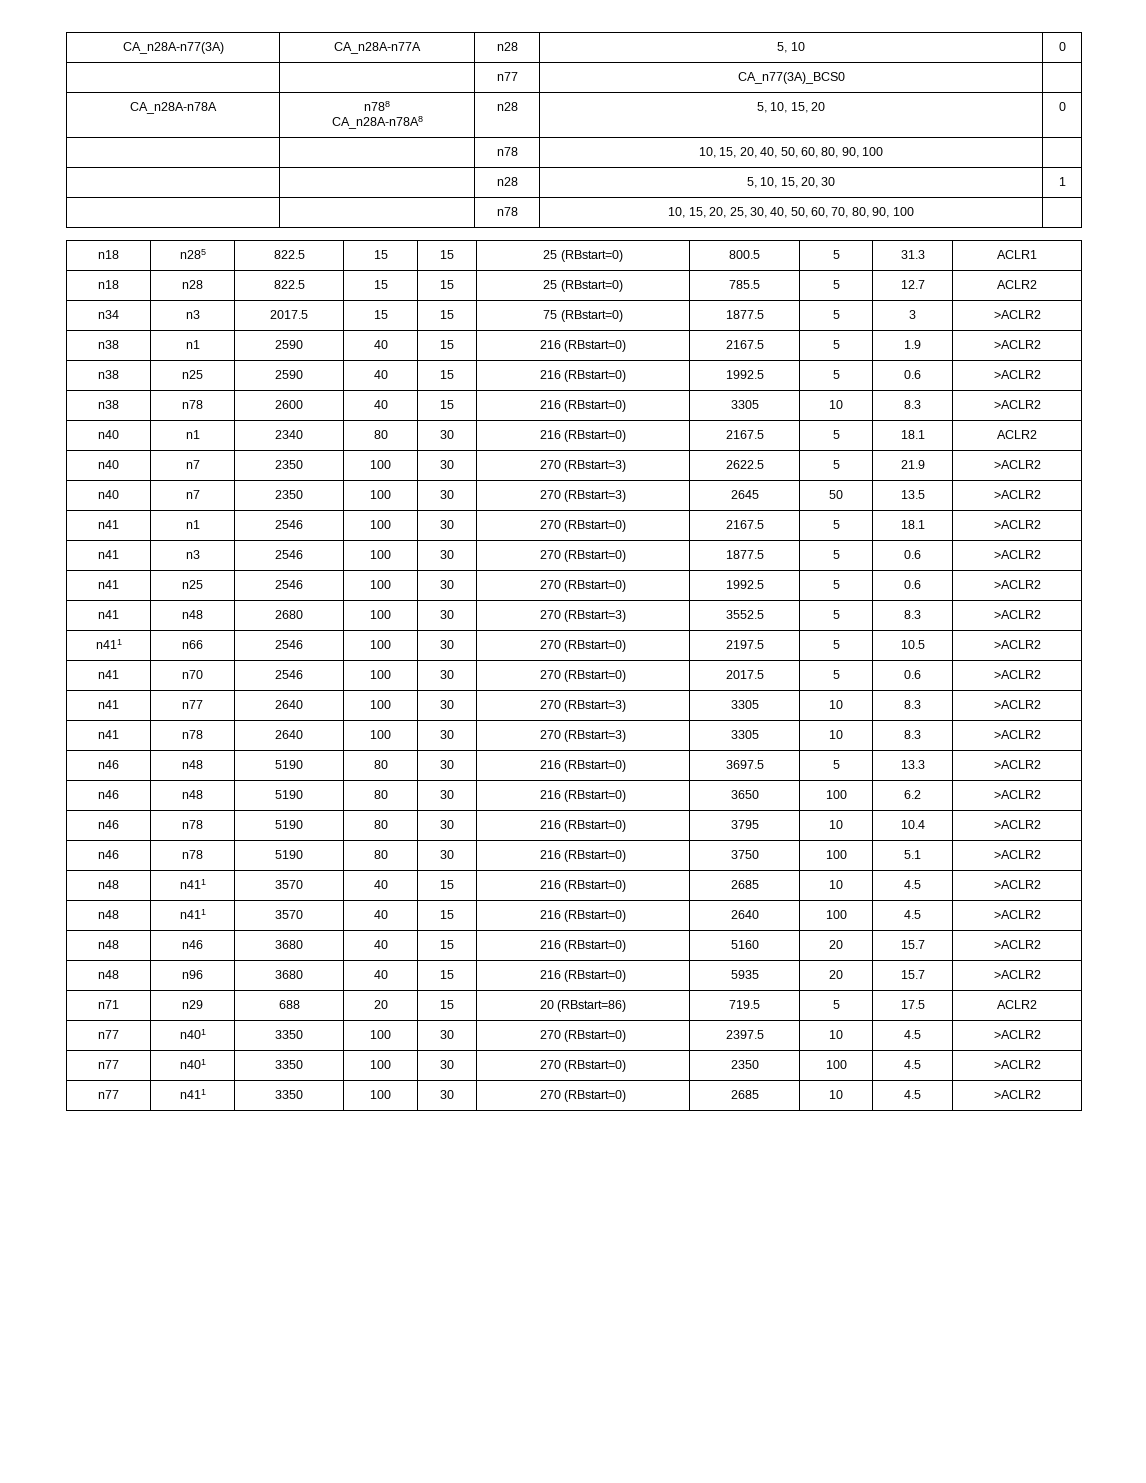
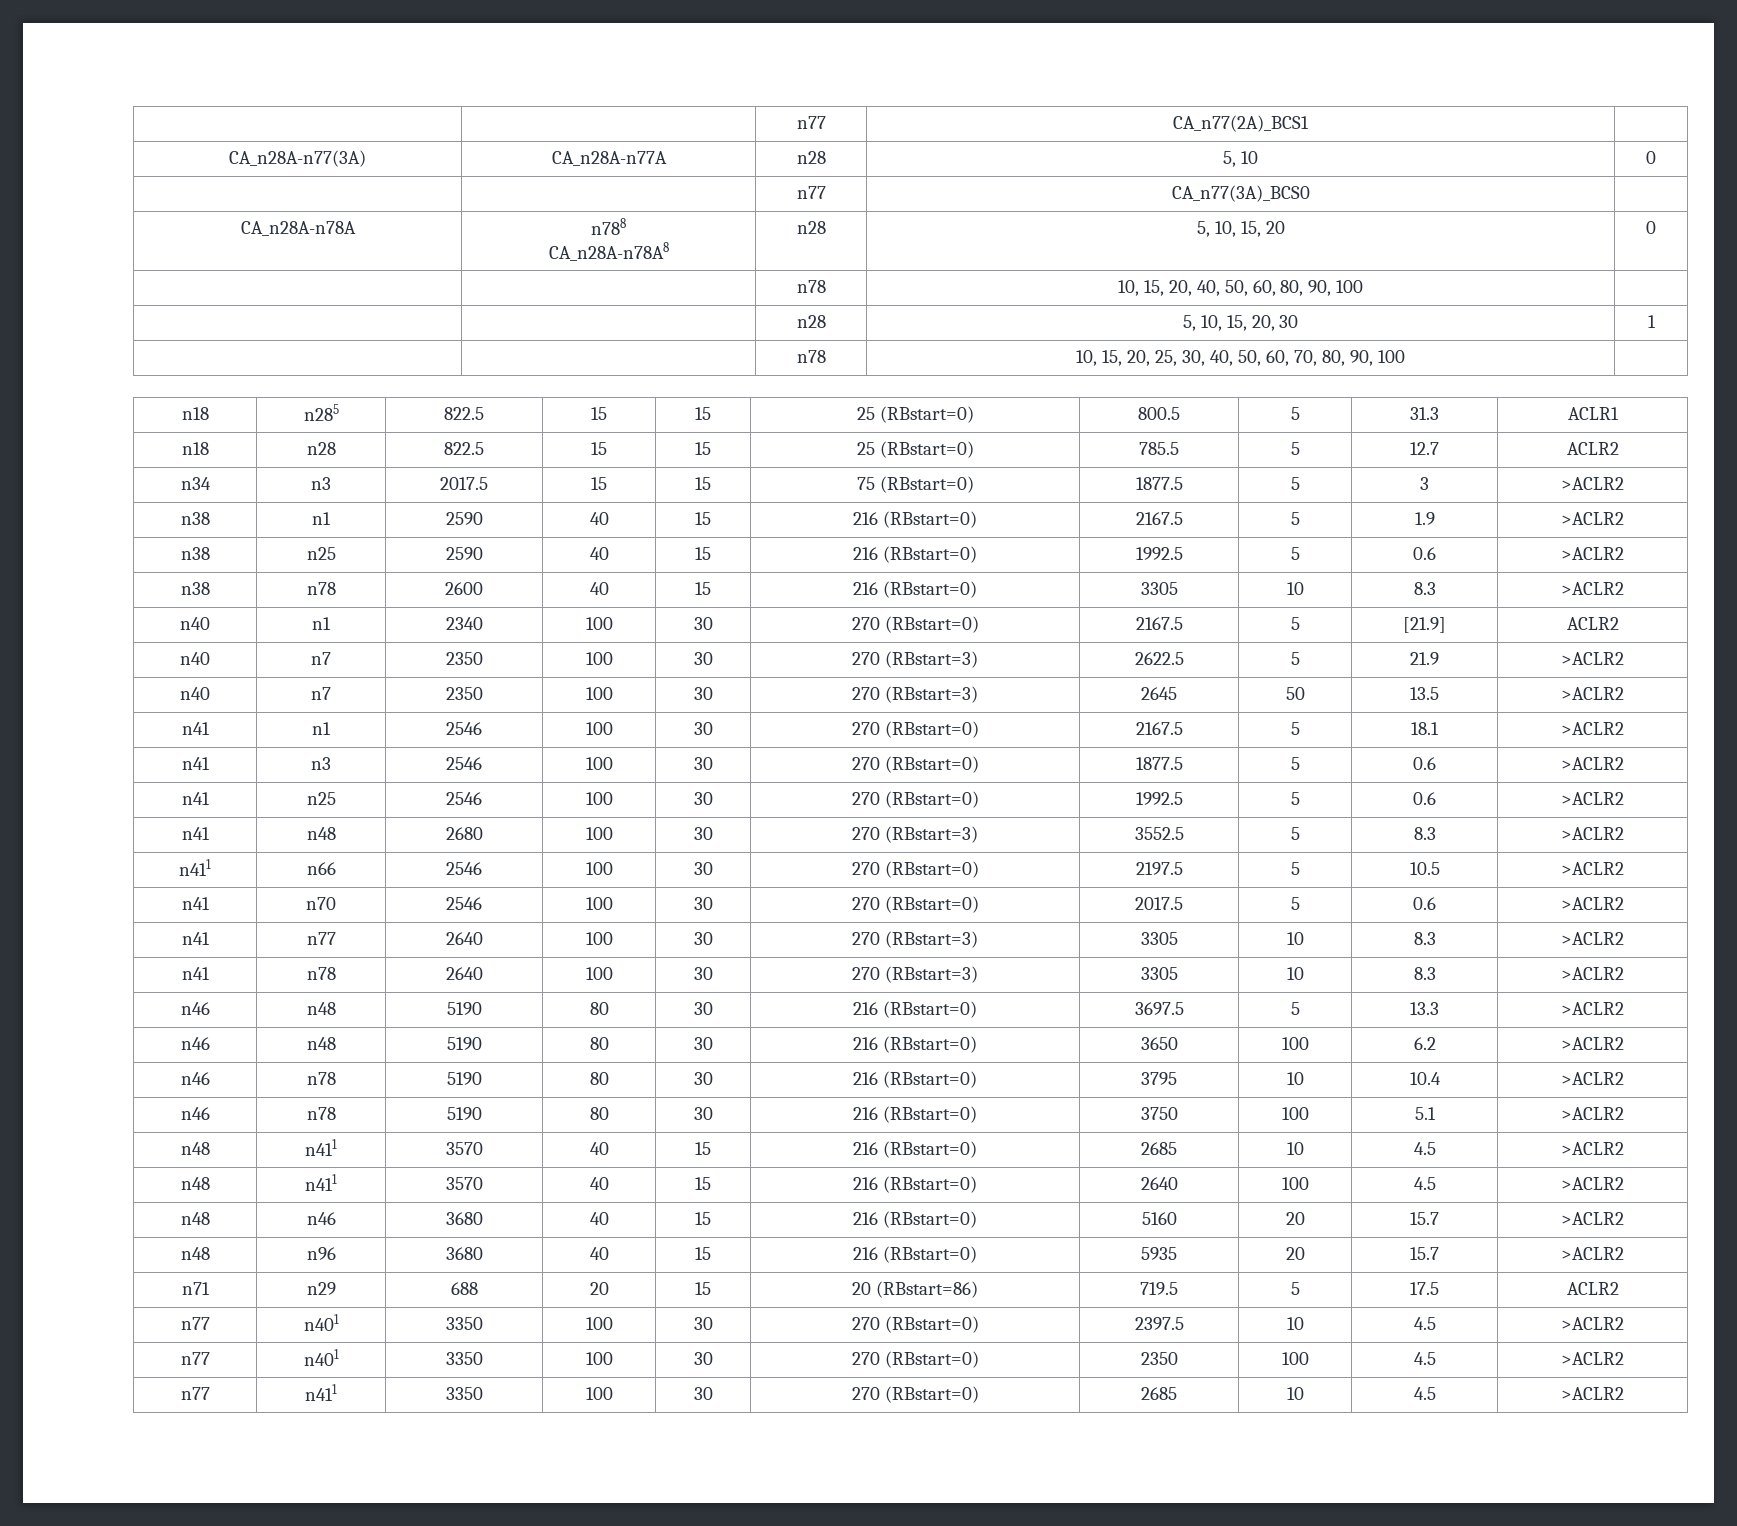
+ | | n77 | CA_n77(2A)_BCS1 |
- n40 | n1 | 2340 | 80 | 30 | 216 (RBstart=0) | 2167.5 | 5 | 18.1 | ACLR2
+ n40 | n1 | 2340 | 100 | 30 | 270 (RBstart=0) | 2167.5 | 5 | [21.9] | ACLR2

